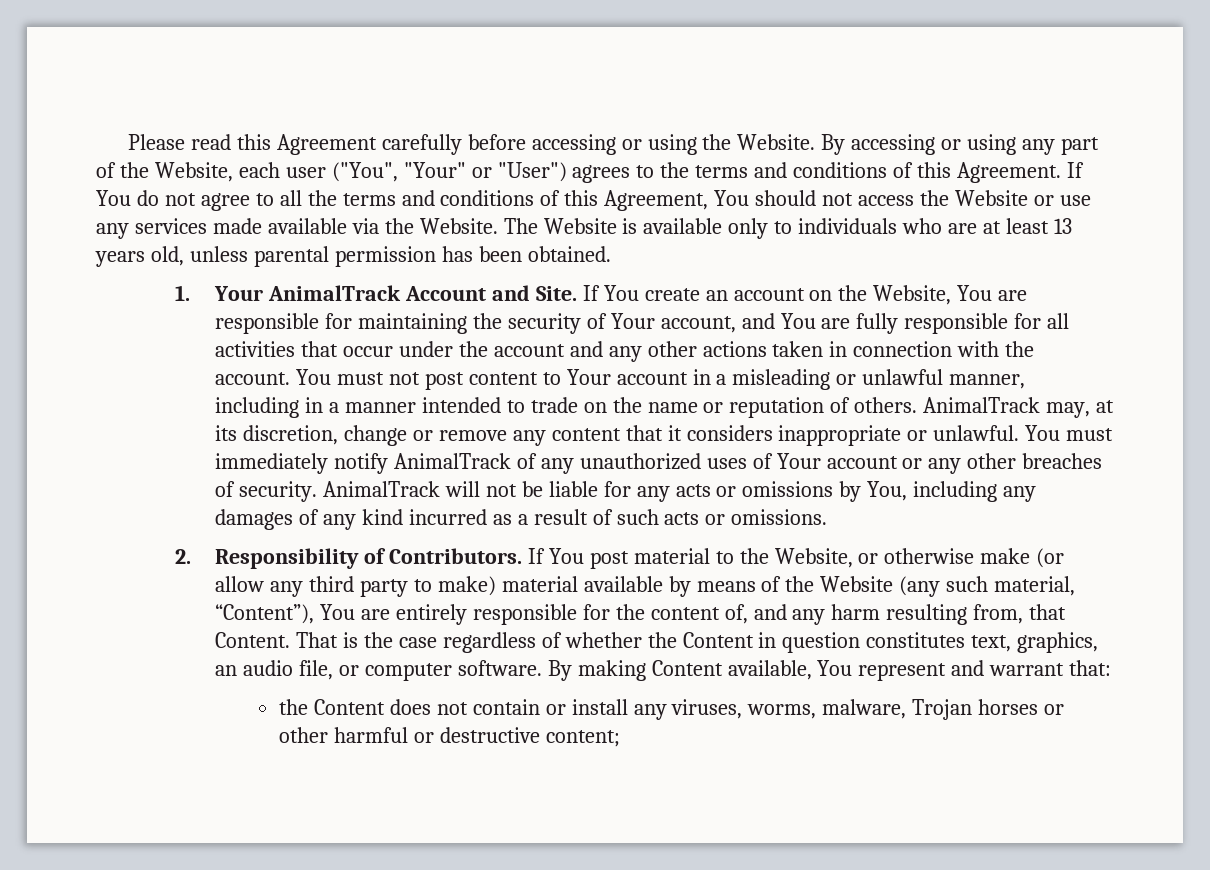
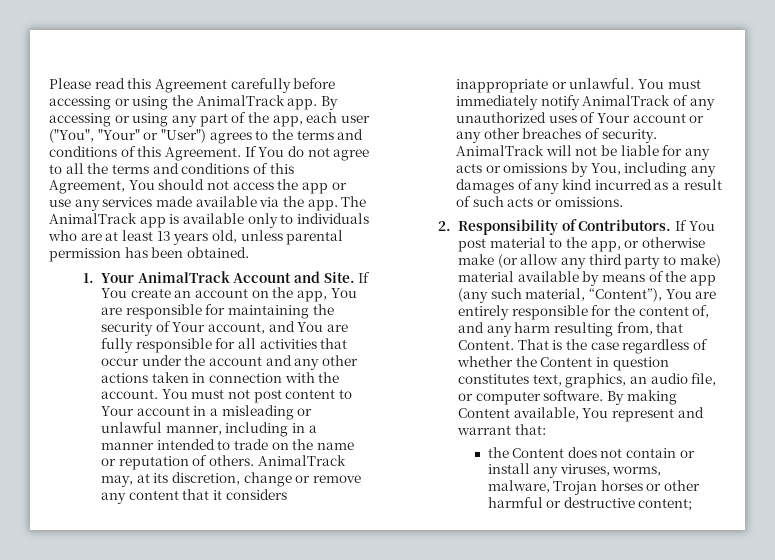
- Please read this Agreement carefully before accessing or using the Website.
+ Please read this Agreement carefully before accessing or using the AnimalTrack app.
- By accessing or using any part of the Website, each user ("You", "Your" or "User") agrees to the terms and conditions of this Agreement.
+ By accessing or using any part of the app, each user ("You", "Your" or "User") agrees to the terms and conditions of this Agreement.
- If You do not agree to all the terms and conditions of this Agreement, You should not access the Website or use any services made available via the Website. The Website is available only to individuals who are at least 13 years old, unless parental permission has been obtained.
+ If You do not agree to all the terms and conditions of this Agreement, You should not access the app or use any services made available via the app. The AnimalTrack app is available only to individuals who are at least 13 years old, unless parental permission has been obtained.
- If You create an account on the Website, You are responsible for maintaining the security of Your account, and You are fully responsible for all activities that occur under the account and any other actions taken in connection with the account.
+ If You create an account on the app, You are responsible for maintaining the security of Your account, and You are fully responsible for all activities that occur under the account and any other actions taken in connection with the account.
- If You post material to the Website, or otherwise make (or allow any third party to make) material available by means of the Website (any such material, “Content”), You are entirely responsible for the content of, and any harm resulting from, that Content.
+ If You post material to the app, or otherwise make (or allow any third party to make) material available by means of the app (any such material, “Content”), You are entirely responsible for the content of, and any harm resulting from, that Content.

